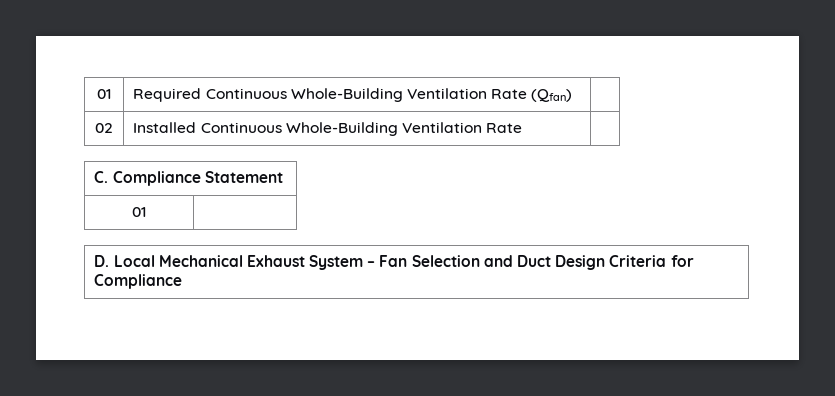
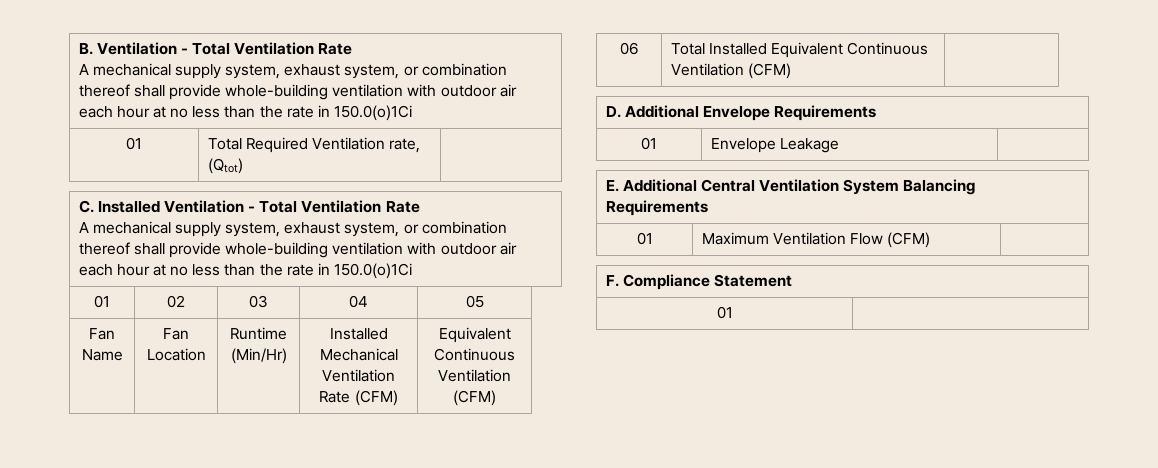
- 01 | Required Continuous Whole-Building Ventilation Rate (Qfan) |
- 02 | Installed Continuous Whole-Building Ventilation Rate |
- C. Compliance Statement
+ B. Ventilation - Total Ventilation Rate
+ A mechanical supply system, exhaust system, or combination thereof shall provide whole-building ventilation with outdoor air each hour at no less than the rate in 150.0(o)1Ci
+ 01 | Total Required Ventilation rate, (Qtot) |
+ C. Installed Ventilation - Total Ventilation Rate
+ A mechanical supply system, exhaust system, or combination thereof shall provide whole-building ventilation with outdoor air each hour at no less than the rate in 150.0(o)1Ci
+ 01 | 02 | 03 | 04 | 05
+ Fan Name | Fan Location | Runtime (Min/Hr) | Installed Mechanical Ventilation Rate (CFM) | Equivalent Continuous Ventilation (CFM)
+ 06 | Total Installed Equivalent Continuous Ventilation (CFM) |
+ D. Additional Envelope Requirements
+ 01 | Envelope Leakage |
+ E. Additional Central Ventilation System Balancing Requirements
+ 01 | Maximum Ventilation Flow (CFM) |
+ F. Compliance Statement
  01 |
- D. Local Mechanical Exhaust System – Fan Selection and Duct Design Criteria for Compliance

